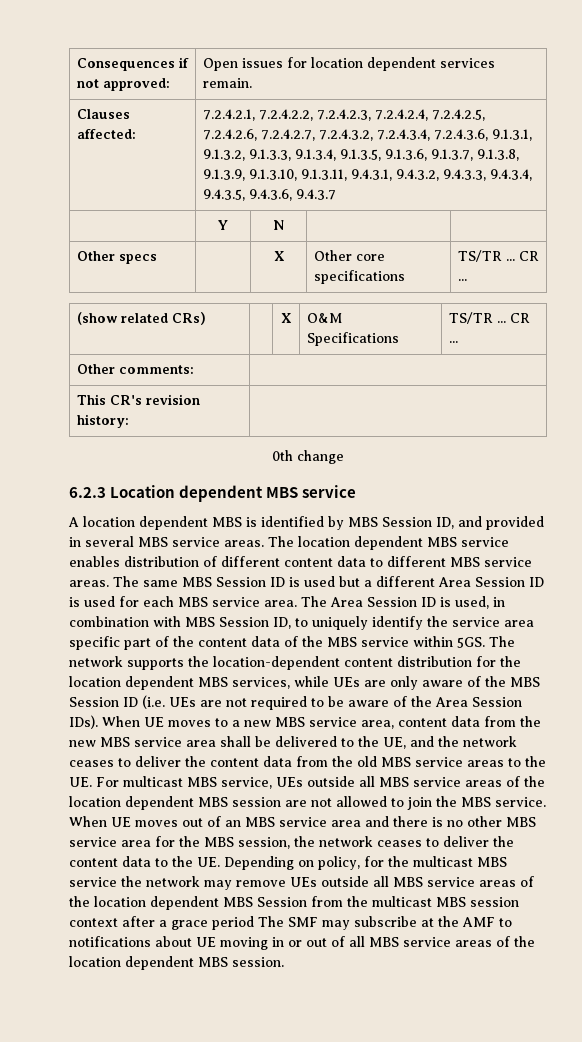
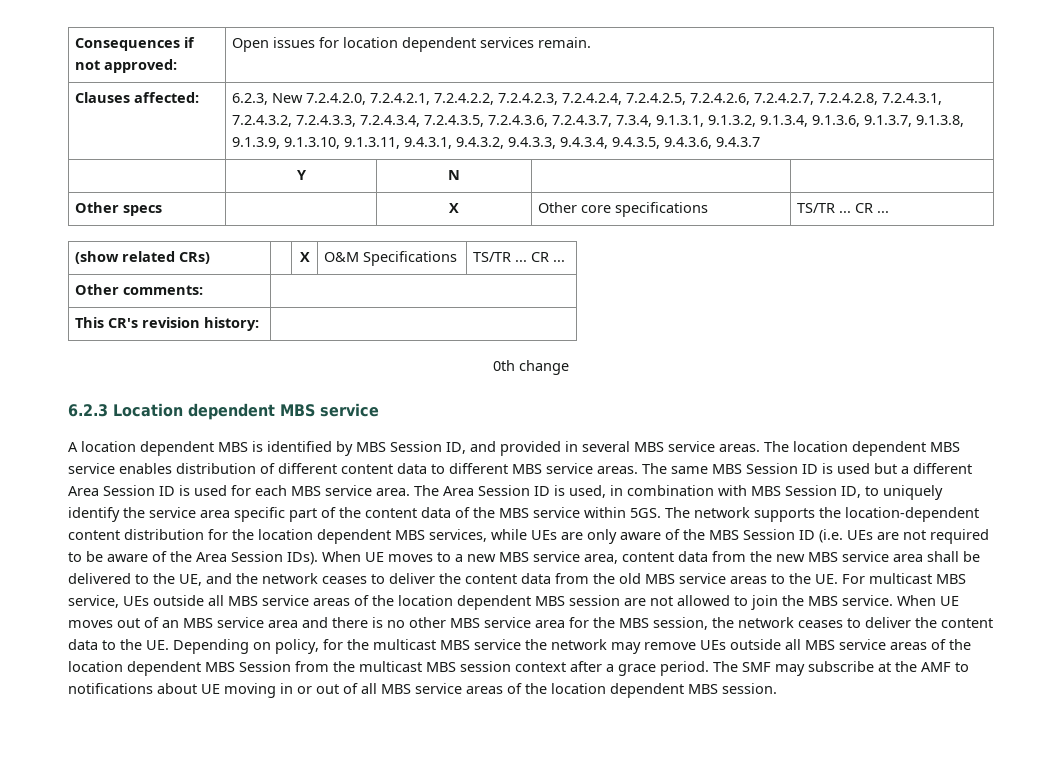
- Clauses affected: | 7.2.4.2.1, 7.2.4.2.2, 7.2.4.2.3, 7.2.4.2.4, 7.2.4.2.5, 7.2.4.2.6, 7.2.4.2.7, 7.2.4.3.2, 7.2.4.3.4, 7.2.4.3.6, 9.1.3.1, 9.1.3.2, 9.1.3.3, 9.1.3.4, 9.1.3.5, 9.1.3.6, 9.1.3.7, 9.1.3.8, 9.1.3.9, 9.1.3.10, 9.1.3.11, 9.4.3.1, 9.4.3.2, 9.4.3.3, 9.4.3.4, 9.4.3.5, 9.4.3.6, 9.4.3.7
+ Clauses affected: | 6.2.3, New 7.2.4.2.0, 7.2.4.2.1, 7.2.4.2.2, 7.2.4.2.3, 7.2.4.2.4, 7.2.4.2.5, 7.2.4.2.6, 7.2.4.2.7, 7.2.4.2.8, 7.2.4.3.1, 7.2.4.3.2, 7.2.4.3.3, 7.2.4.3.4, 7.2.4.3.5, 7.2.4.3.6, 7.2.4.3.7, 7.3.4, 9.1.3.1, 9.1.3.2, 9.1.3.4, 9.1.3.6, 9.1.3.7, 9.1.3.8, 9.1.3.9, 9.1.3.10, 9.1.3.11, 9.4.3.1, 9.4.3.2, 9.4.3.3, 9.4.3.4, 9.4.3.5, 9.4.3.6, 9.4.3.7
- When UE moves out of an MBS service area and there is no other MBS service area for the MBS session, the network ceases to deliver the content data to the UE. Depending on policy, for the multicast MBS service the network may remove UEs outside all MBS service areas of the location dependent MBS Session from the multicast MBS session context after a grace period The SMF may subscribe at the AMF to notifications about UE moving in or out of all MBS service areas of the location dependent MBS session.
+ When UE moves out of an MBS service area and there is no other MBS service area for the MBS session, the network ceases to deliver the content data to the UE. Depending on policy, for the multicast MBS service the network may remove UEs outside all MBS service areas of the location dependent MBS Session from the multicast MBS session context after a grace period. The SMF may subscribe at the AMF to notifications about UE moving in or out of all MBS service areas of the location dependent MBS session.

